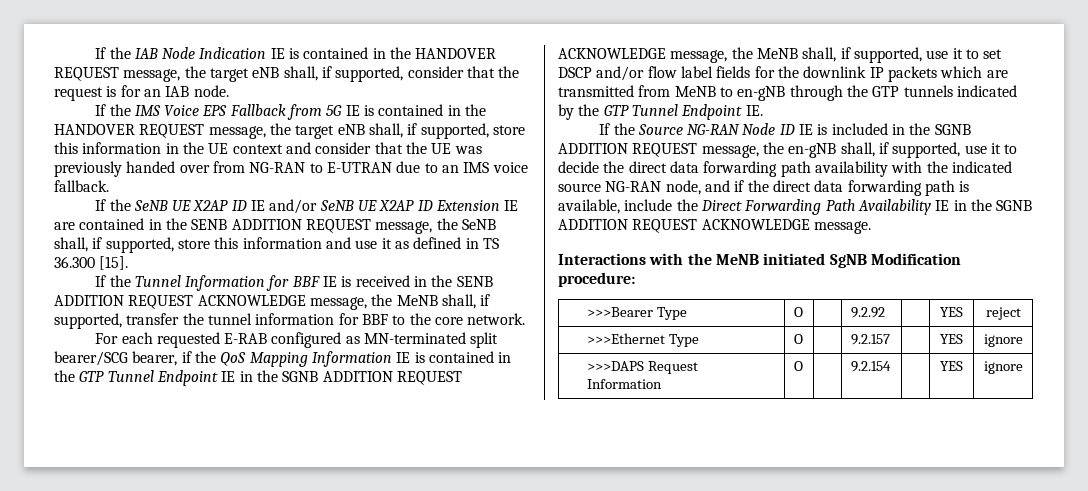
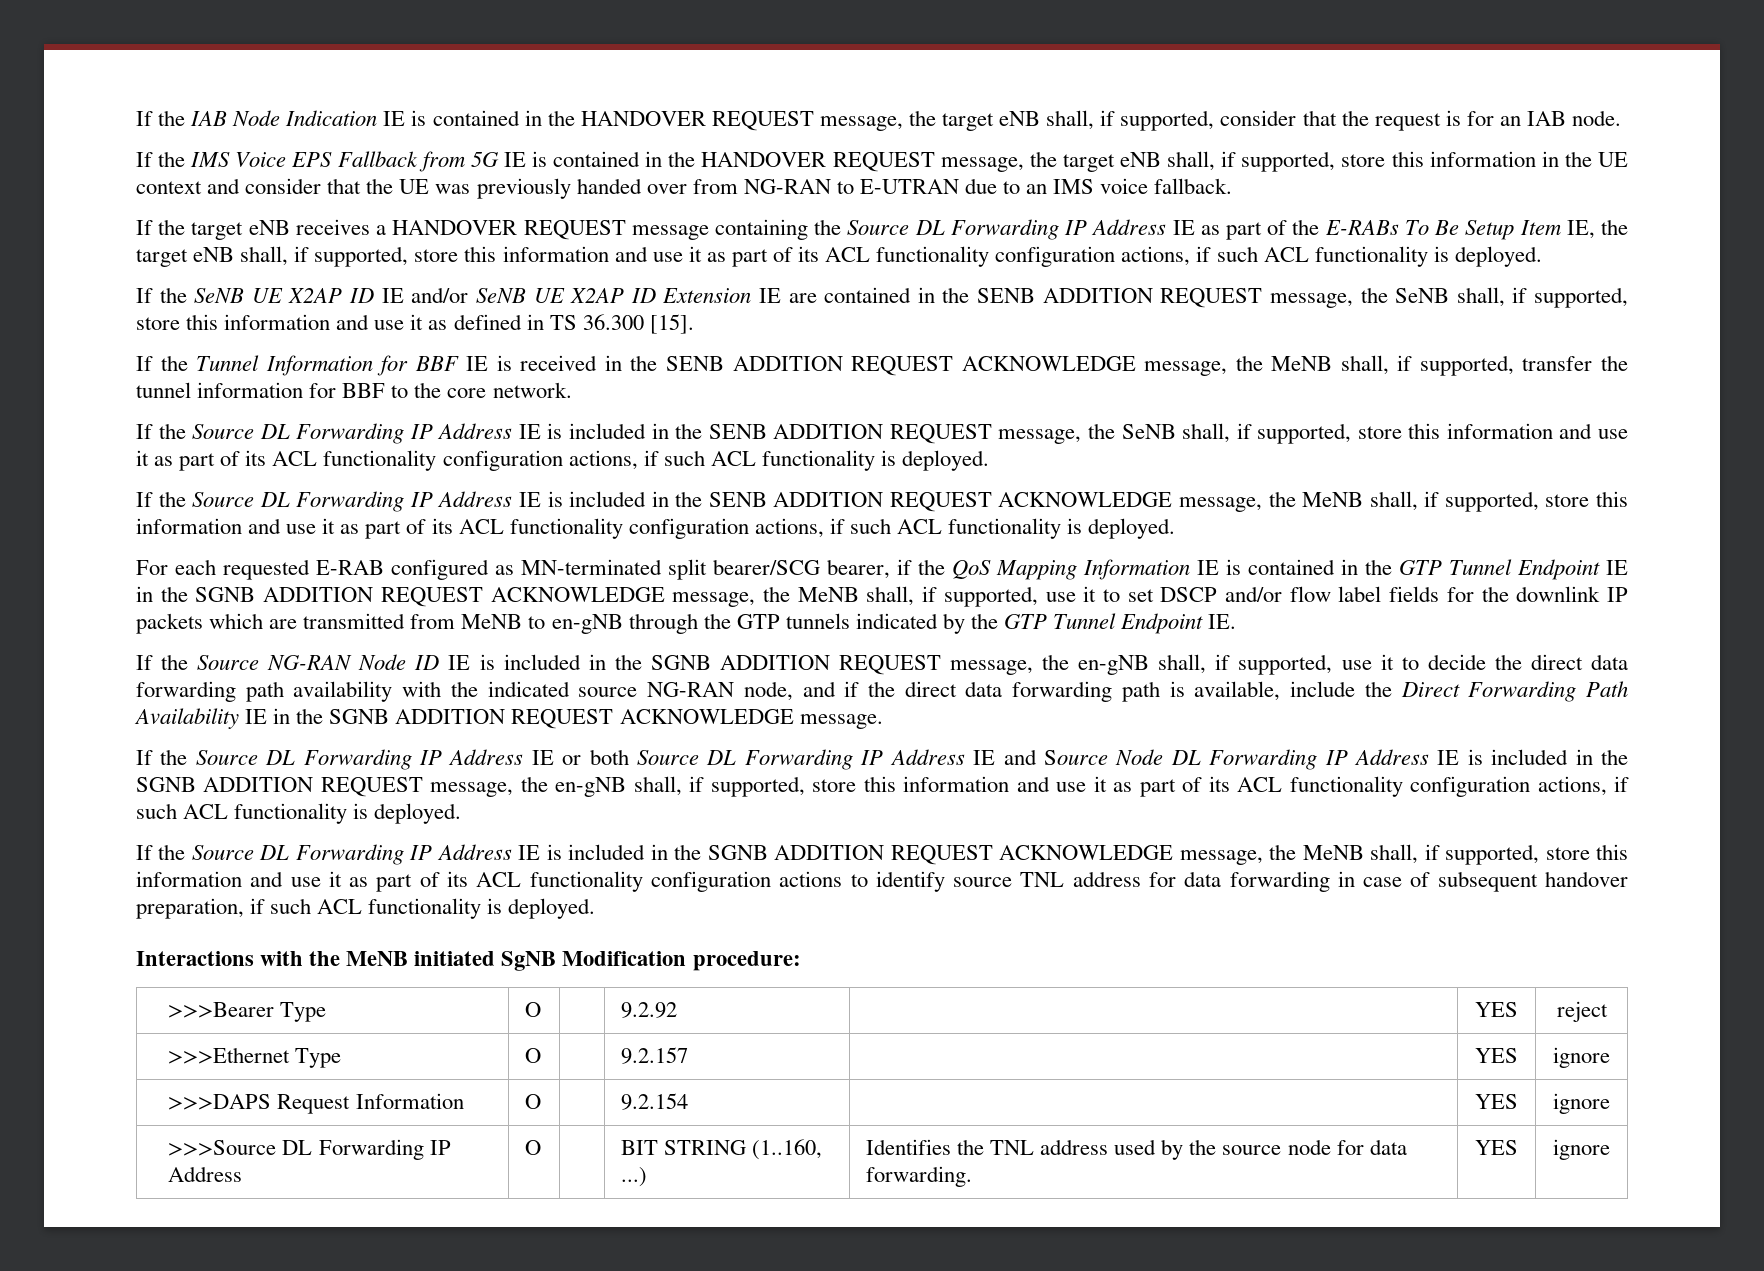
+ If the target eNB receives a HANDOVER REQUEST message containing the Source DL Forwarding IP Address IE as part of the E-RABs To Be Setup Item IE, the target eNB shall, if supported, store this information and use it as part of its ACL functionality configuration actions, if such ACL functionality is deployed.
+ If the Source DL Forwarding IP Address IE is included in the SENB ADDITION REQUEST message, the SeNB shall, if supported, store this information and use it as part of its ACL functionality configuration actions, if such ACL functionality is deployed.
+ If the Source DL Forwarding IP Address IE is included in the SENB ADDITION REQUEST ACKNOWLEDGE message, the MeNB shall, if supported, store this information and use it as part of its ACL functionality configuration actions, if such ACL functionality is deployed.
+ If the Source DL Forwarding IP Address IE or both Source DL Forwarding IP Address IE and Source Node DL Forwarding IP Address IE is included in the SGNB ADDITION REQUEST message, the en-gNB shall, if supported, store this information and use it as part of its ACL functionality configuration actions, if such ACL functionality is deployed.
+ If the Source DL Forwarding IP Address IE is included in the SGNB ADDITION REQUEST ACKNOWLEDGE message, the MeNB shall, if supported, store this information and use it as part of its ACL functionality configuration actions to identify source TNL address for data forwarding in case of subsequent handover preparation, if such ACL functionality is deployed.
+ >>>Source DL Forwarding IP Address | O | | BIT STRING (1..160, ...) | Identifies the TNL address used by the source node for data forwarding. | YES | ignore

